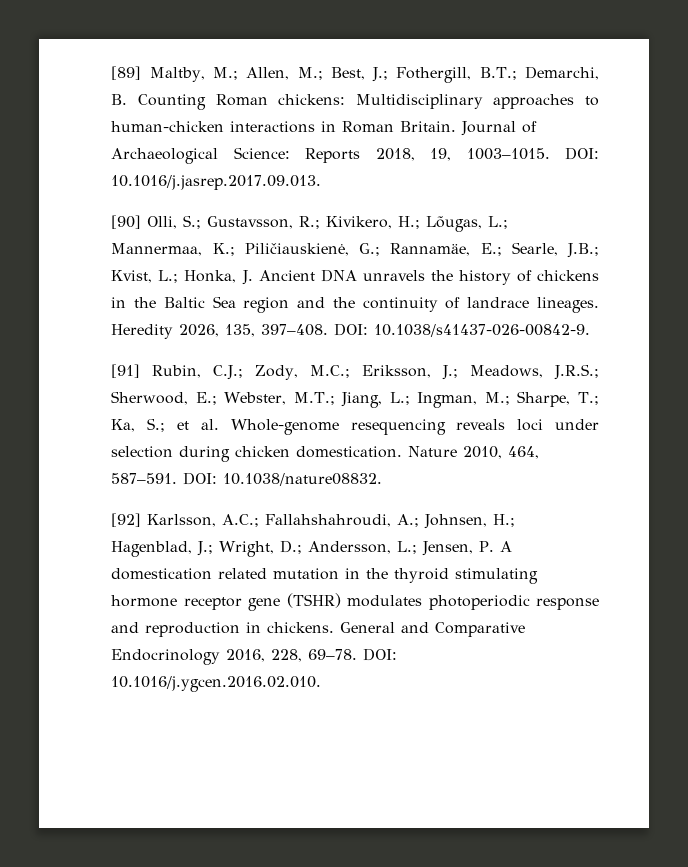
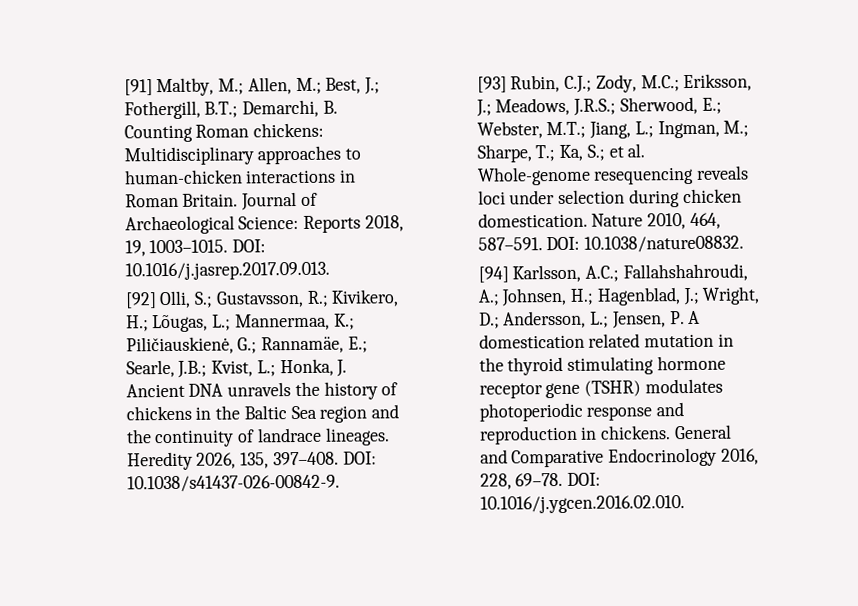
- [89] Maltby, M.; Allen, M.; Best, J.; Fothergill, B.T.; Demarchi, B. Counting Roman chickens: Multidisciplinary approaches to human-chicken interactions in Roman Britain.
+ [91] Maltby, M.; Allen, M.; Best, J.; Fothergill, B.T.; Demarchi, B. Counting Roman chickens: Multidisciplinary approaches to human-chicken interactions in Roman Britain.
- [90] Olli, S.; Gustavsson, R.; Kivikero, H.; Lõugas, L.; Mannermaa, K.; Piličiauskienė, G.; Rannamäe, E.; Searle, J.B.; Kvist, L.; Honka, J. Ancient DNA unravels the history of chickens in the Baltic Sea region and the continuity of landrace lineages.
+ [92] Olli, S.; Gustavsson, R.; Kivikero, H.; Lõugas, L.; Mannermaa, K.; Piličiauskienė, G.; Rannamäe, E.; Searle, J.B.; Kvist, L.; Honka, J. Ancient DNA unravels the history of chickens in the Baltic Sea region and the continuity of landrace lineages.
- [91] Rubin, C.J.; Zody, M.C.; Eriksson, J.; Meadows, J.R.S.; Sherwood, E.; Webster, M.T.; Jiang, L.; Ingman, M.; Sharpe, T.; Ka, S.; et al. Whole-genome resequencing reveals loci under selection during chicken domestication.
+ [93] Rubin, C.J.; Zody, M.C.; Eriksson, J.; Meadows, J.R.S.; Sherwood, E.; Webster, M.T.; Jiang, L.; Ingman, M.; Sharpe, T.; Ka, S.; et al. Whole-genome resequencing reveals loci under selection during chicken domestication.
- [92] Karlsson, A.C.; Fallahshahroudi, A.; Johnsen, H.; Hagenblad, J.; Wright, D.; Andersson, L.; Jensen, P. A domestication related mutation in the thyroid stimulating hormone receptor gene (TSHR) modulates photoperiodic response and reproduction in chickens.
+ [94] Karlsson, A.C.; Fallahshahroudi, A.; Johnsen, H.; Hagenblad, J.; Wright, D.; Andersson, L.; Jensen, P. A domestication related mutation in the thyroid stimulating hormone receptor gene (TSHR) modulates photoperiodic response and reproduction in chickens.

